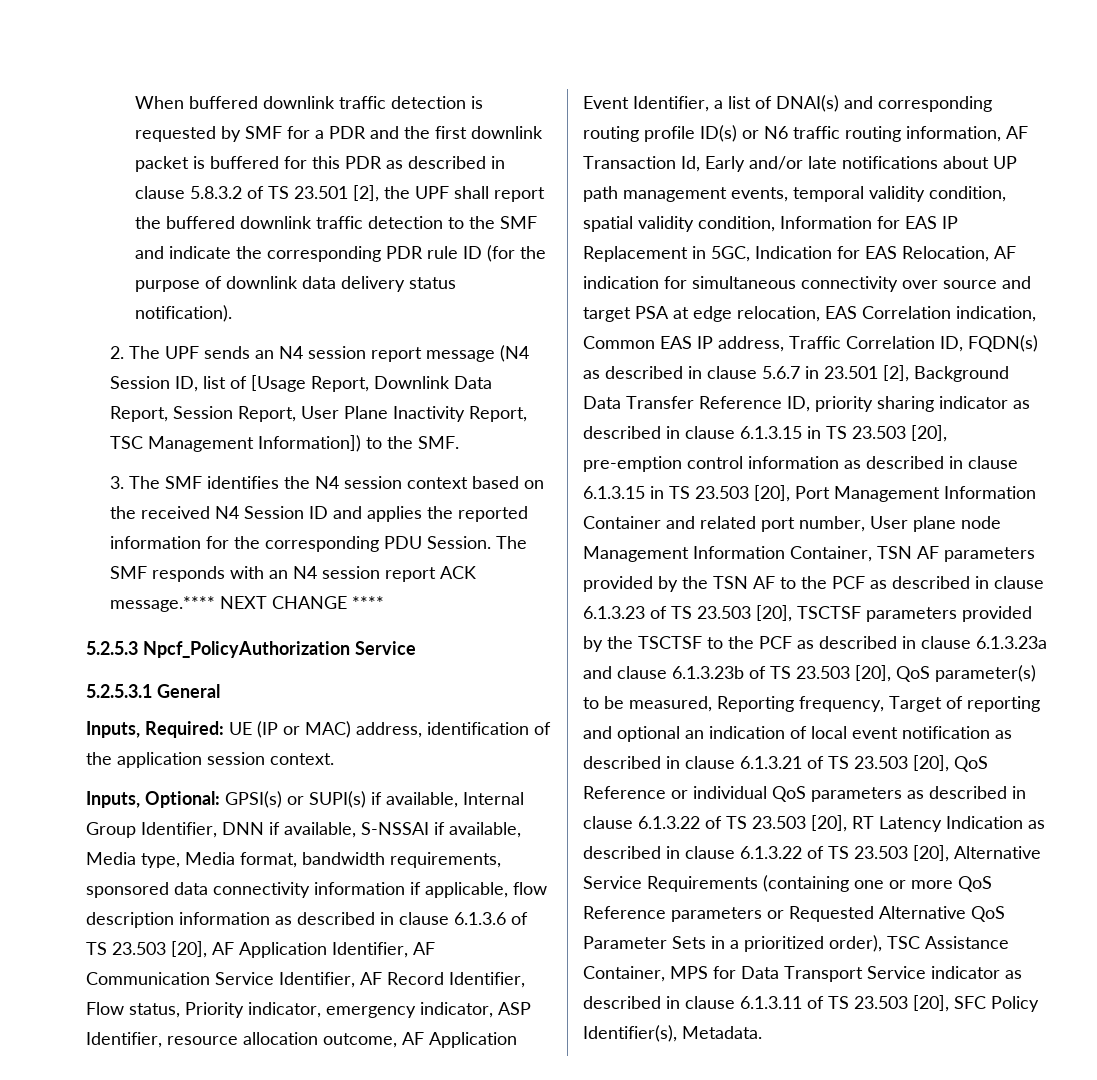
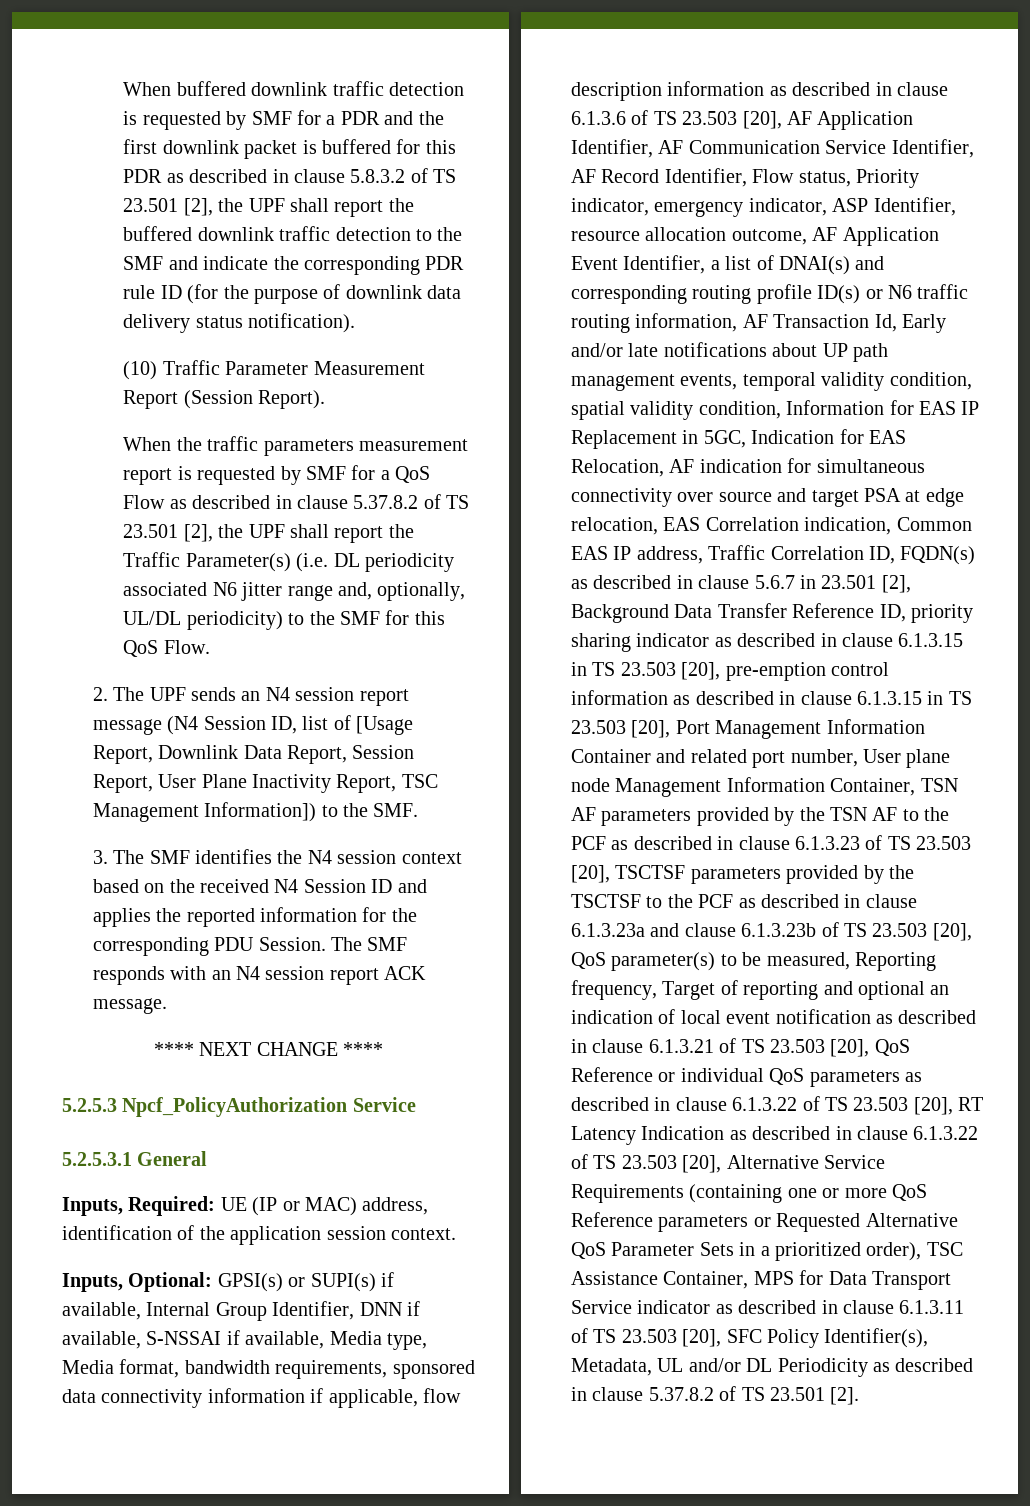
+ (10) Traffic Parameter Measurement Report (Session Report).
+ When the traffic parameters measurement report is requested by SMF for a QoS Flow as described in clause 5.37.8.2 of TS 23.501 [2], the UPF shall report the Traffic Parameter(s) (i.e. DL periodicity associated N6 jitter range and, optionally, UL/DL periodicity) to the SMF for this QoS Flow.
- The SMF responds with an N4 session report ACK message.**** NEXT CHANGE ****
+ The SMF responds with an N4 session report ACK message.
+ **** NEXT CHANGE ****
- GPSI(s) or SUPI(s) if available, Internal Group Identifier, DNN if available, S-NSSAI if available, Media type, Media format, bandwidth requirements, sponsored data connectivity information if applicable, flow description information as described in clause 6.1.3.6 of TS 23.503 [20], AF Application Identifier, AF Communication Service Identifier, AF Record Identifier, Flow status, Priority indicator, emergency indicator, ASP Identifier, resource allocation outcome, AF Application Event Identifier, a list of DNAI(s) and corresponding routing profile ID(s) or N6 traffic routing information, AF Transaction Id, Early and/or late notifications about UP path management events, temporal validity condition, spatial validity condition, Information for EAS IP Replacement in 5GC, Indication for EAS Relocation, AF indication for simultaneous connectivity over source and target PSA at edge relocation, EAS Correlation indication, Common EAS IP address, Traffic Correlation ID, FQDN(s) as described in clause 5.6.7 in 23.501 [2], Background Data Transfer Reference ID, priority sharing indicator as described in clause 6.1.3.15 in TS 23.503 [20], pre-emption control information as described in clause 6.1.3.15 in TS 23.503 [20], Port Management Information Container and related port number, User plane node Management Information Container, TSN AF parameters provided by the TSN AF to the PCF as described in clause 6.1.3.23 of TS 23.503 [20], TSCTSF parameters provided by the TSCTSF to the PCF as described in clause 6.1.3.23a and clause 6.1.3.23b of TS 23.503 [20], QoS parameter(s) to be measured, Reporting frequency, Target of reporting and optional an indication of local event notification as described in clause 6.1.3.21 of TS 23.503 [20], QoS Reference or individual QoS parameters as described in clause 6.1.3.22 of TS 23.503 [20], RT Latency Indication as described in clause 6.1.3.22 of TS 23.503 [20], Alternative Service Requirements (containing one or more QoS Reference parameters or Requested Alternative QoS Parameter Sets in a prioritized order), TSC Assistance Container, MPS for Data Transport Service indicator as described in clause 6.1.3.11 of TS 23.503 [20], SFC Policy Identifier(s), Metadata.
+ GPSI(s) or SUPI(s) if available, Internal Group Identifier, DNN if available, S-NSSAI if available, Media type, Media format, bandwidth requirements, sponsored data connectivity information if applicable, flow description information as described in clause 6.1.3.6 of TS 23.503 [20], AF Application Identifier, AF Communication Service Identifier, AF Record Identifier, Flow status, Priority indicator, emergency indicator, ASP Identifier, resource allocation outcome, AF Application Event Identifier, a list of DNAI(s) and corresponding routing profile ID(s) or N6 traffic routing information, AF Transaction Id, Early and/or late notifications about UP path management events, temporal validity condition, spatial validity condition, Information for EAS IP Replacement in 5GC, Indication for EAS Relocation, AF indication for simultaneous connectivity over source and target PSA at edge relocation, EAS Correlation indication, Common EAS IP address, Traffic Correlation ID, FQDN(s) as described in clause 5.6.7 in 23.501 [2], Background Data Transfer Reference ID, priority sharing indicator as described in clause 6.1.3.15 in TS 23.503 [20], pre-emption control information as described in clause 6.1.3.15 in TS 23.503 [20], Port Management Information Container and related port number, User plane node Management Information Container, TSN AF parameters provided by the TSN AF to the PCF as described in clause 6.1.3.23 of TS 23.503 [20], TSCTSF parameters provided by the TSCTSF to the PCF as described in clause 6.1.3.23a and clause 6.1.3.23b of TS 23.503 [20], QoS parameter(s) to be measured, Reporting frequency, Target of reporting and optional an indication of local event notification as described in clause 6.1.3.21 of TS 23.503 [20], QoS Reference or individual QoS parameters as described in clause 6.1.3.22 of TS 23.503 [20], RT Latency Indication as described in clause 6.1.3.22 of TS 23.503 [20], Alternative Service Requirements (containing one or more QoS Reference parameters or Requested Alternative QoS Parameter Sets in a prioritized order), TSC Assistance Container, MPS for Data Transport Service indicator as described in clause 6.1.3.11 of TS 23.503 [20], SFC Policy Identifier(s), Metadata, UL and/or DL Periodicity as described in clause 5.37.8.2 of TS 23.501 [2].

